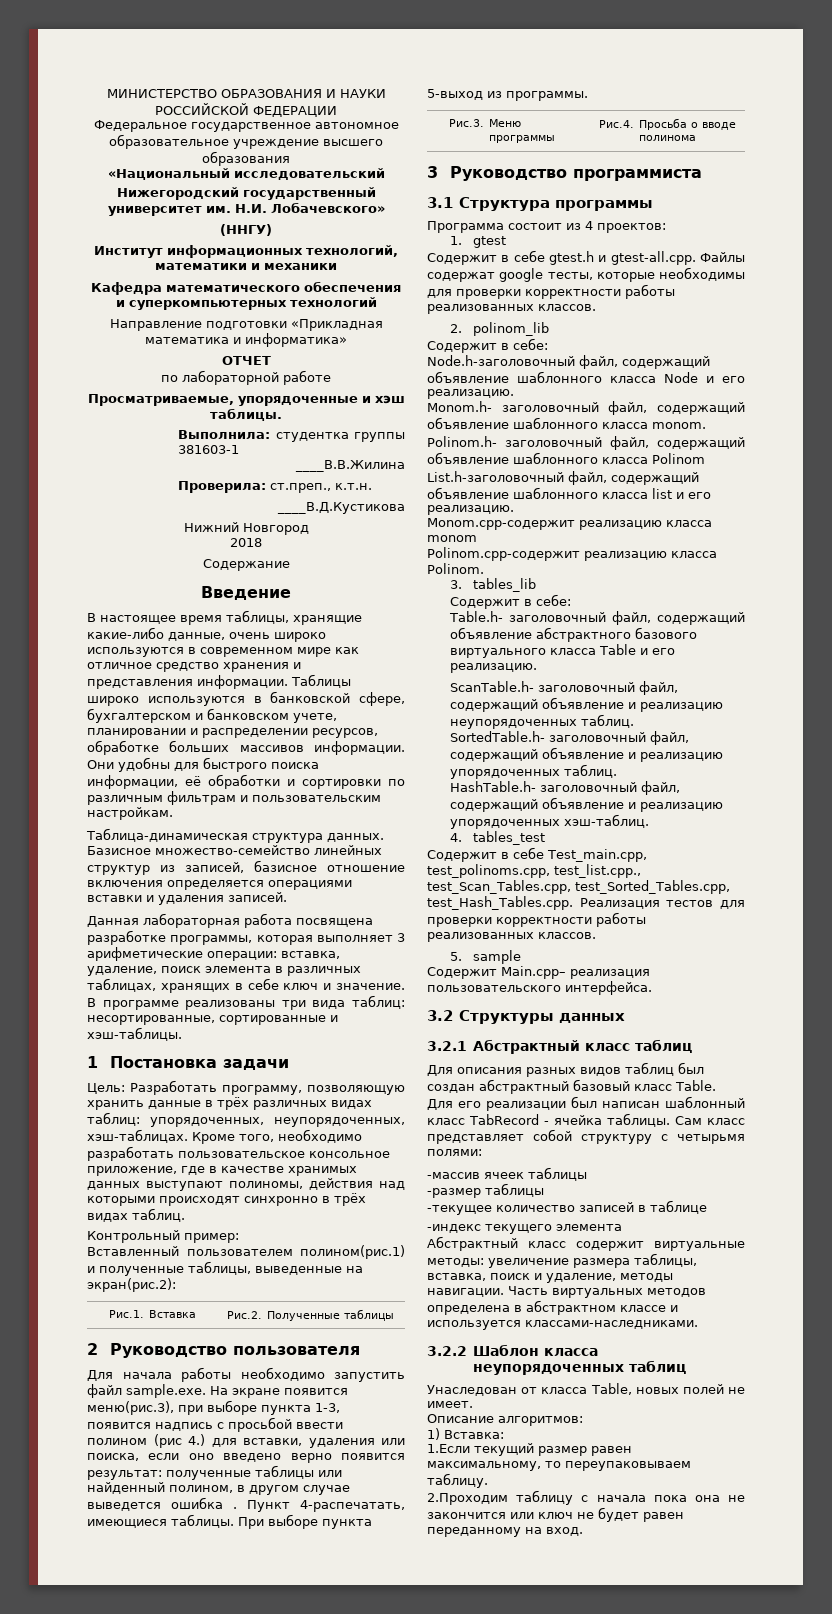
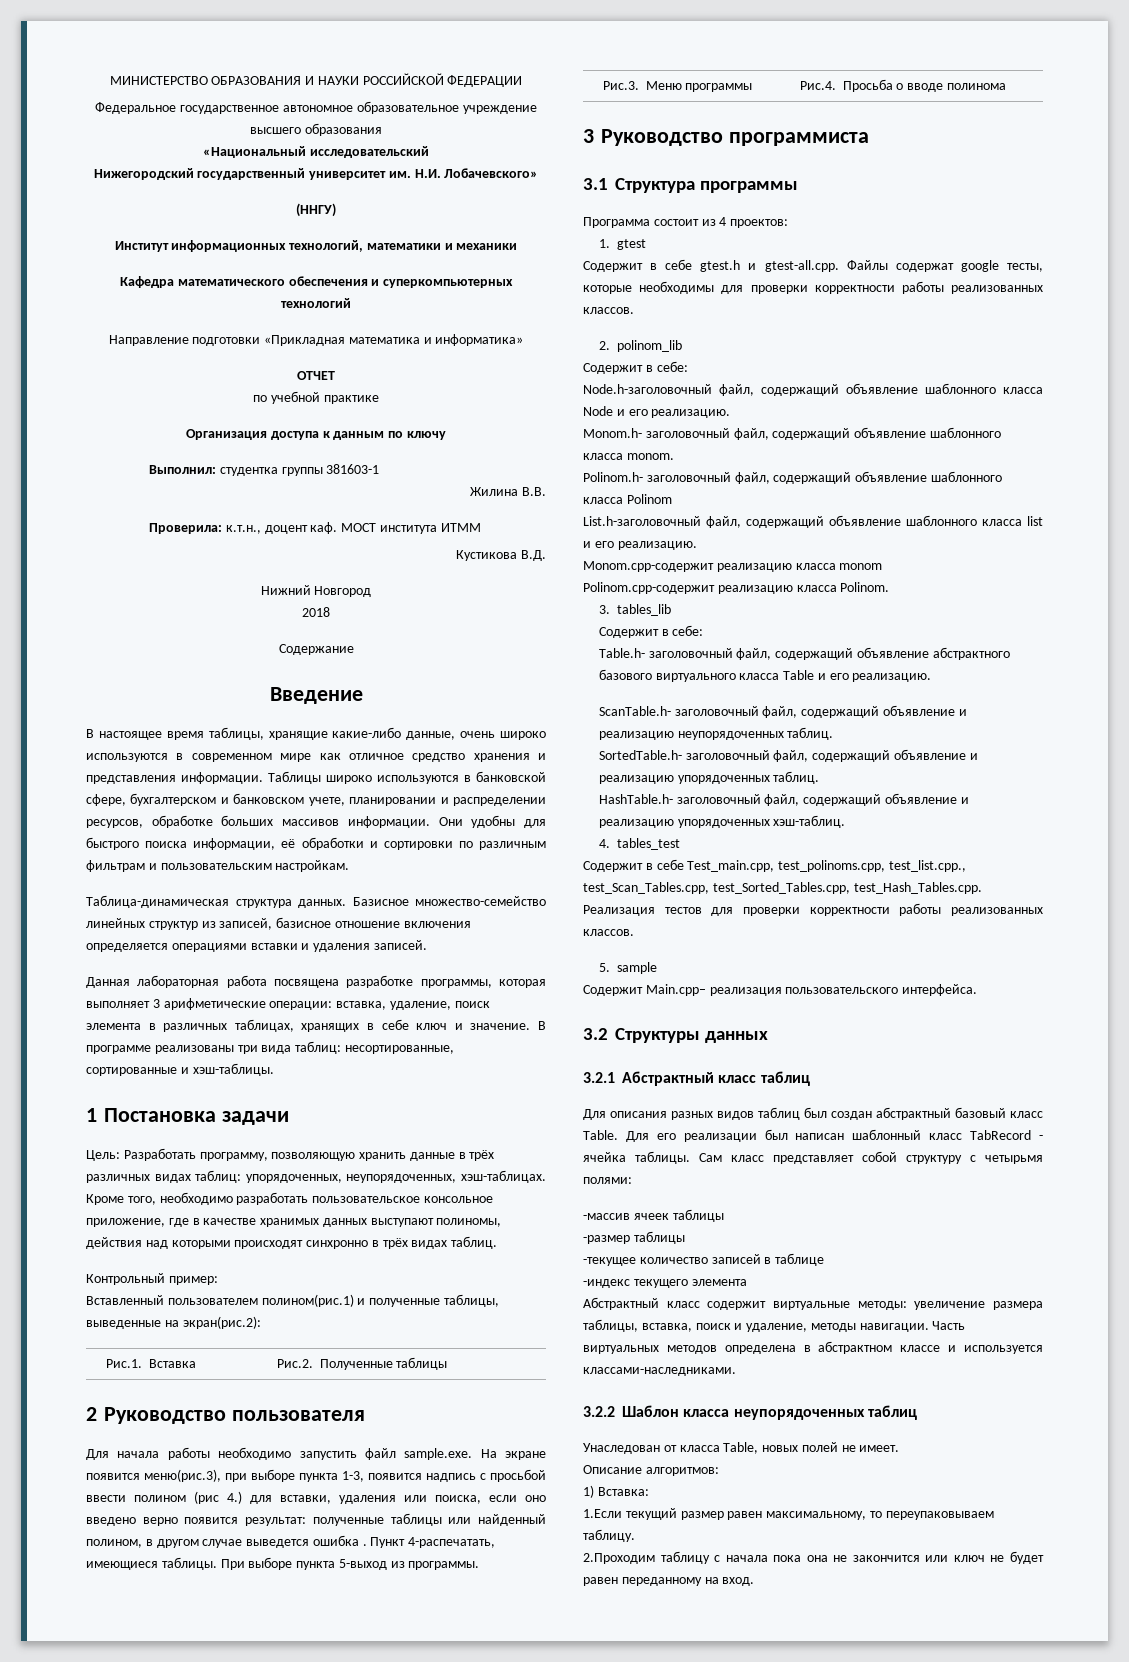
- по лабораторной работе
- Просматриваемые, упорядоченные и хэш таблицы.
- Выполнила: студентка группы 381603-1
+ по учебной практике
+ Организация доступа к данным по ключу
+ Выполнил: студентка группы 381603-1
- ____В.В.Жилина
+ Жилина В.В.
- Проверила: ст.преп., к.т.н.
- ____В.Д.Кустикова
+ Проверила: к.т.н., доцент каф. МОСТ института ИТММ
+ Кустикова В.Д.

